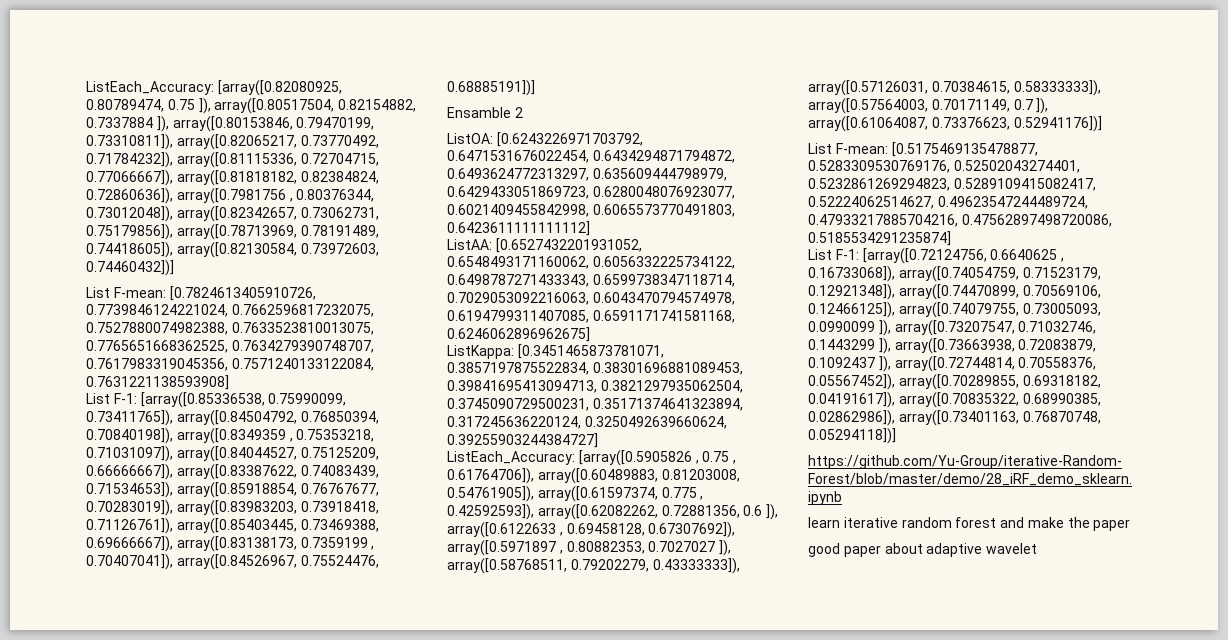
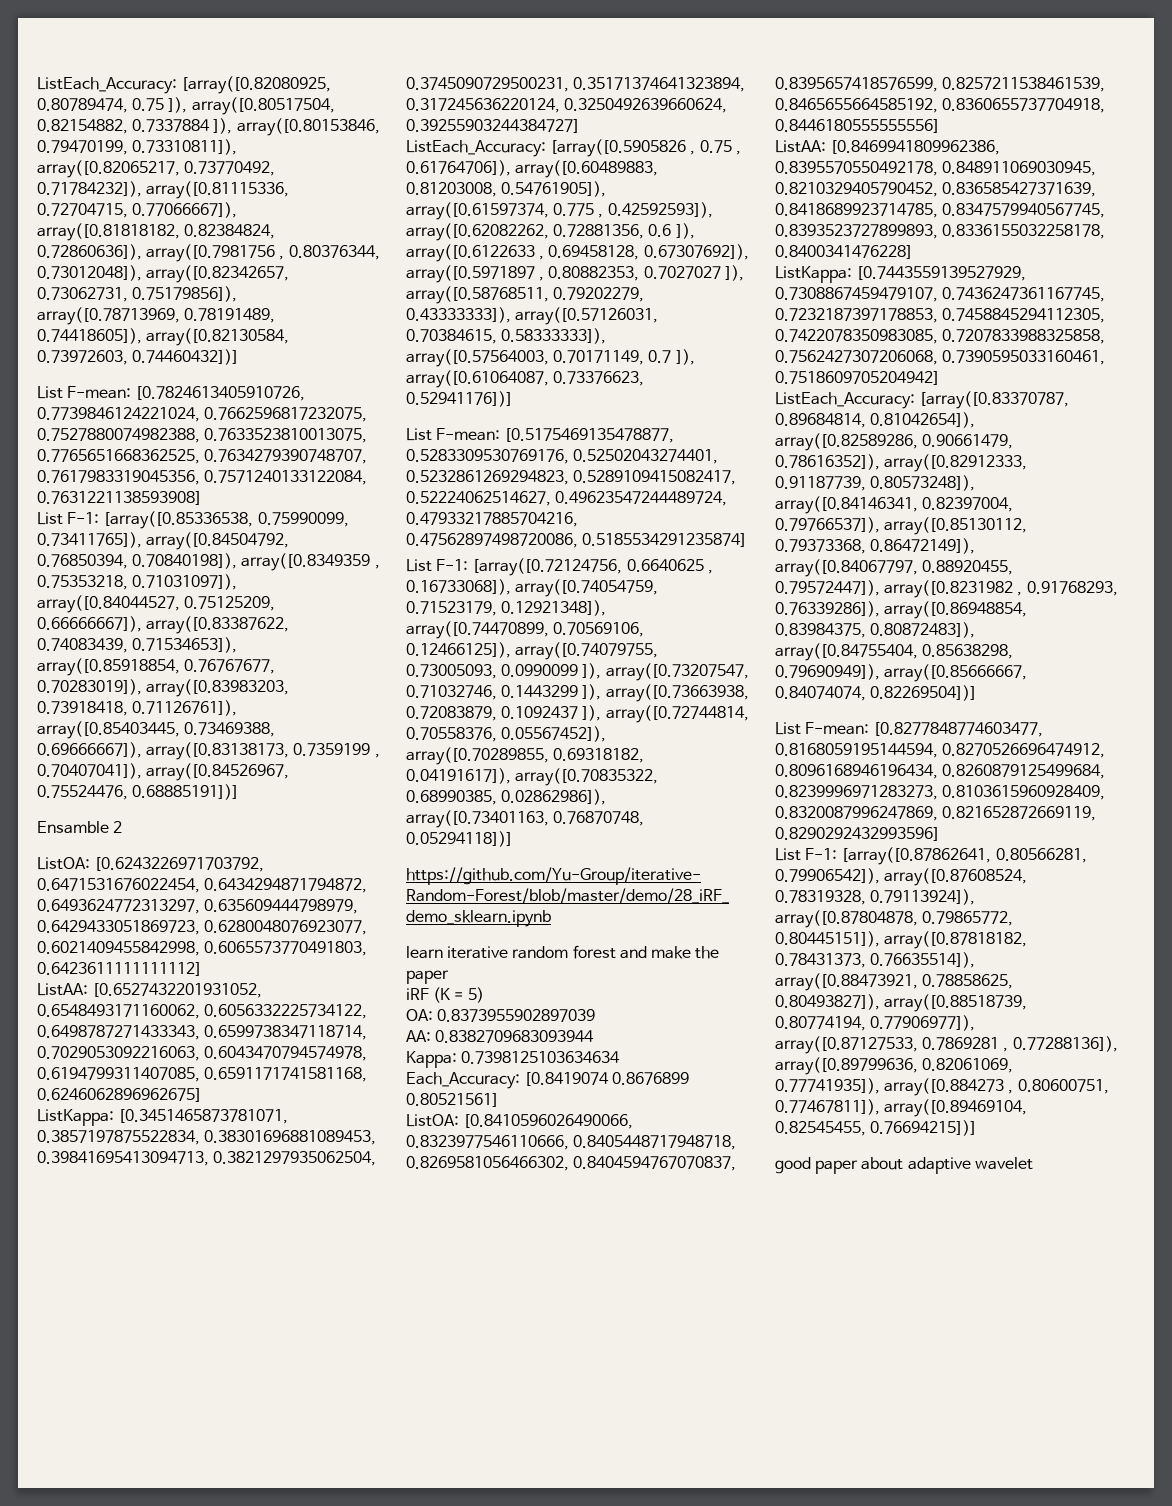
+ iRF (K = 5)
+ OA: 0.8373955902897039
+ AA: 0.8382709683093944
+ Kappa: 0.7398125103634634
+ Each_Accuracy: [0.8419074 0.8676899 0.80521561]
+ ListOA: [0.8410596026490066, 0.8323977546110666, 0.8405448717948718, 0.8269581056466302, 0.8404594767070837, 0.8395657418576599, 0.8257211538461539, 0.8465655664585192, 0.8360655737704918, 0.8446180555555556]
+ ListAA: [0.8469941809962386, 0.8395570550492178, 0.848911069030945, 0.8210329405790452, 0.836585427371639, 0.8418689923714785, 0.8347579940567745, 0.8393523727899893, 0.8336155032258178, 0.8400341476228]
+ ListKappa: [0.7443559139527929, 0.7308867459479107, 0.7436247361167745, 0.7232187397178853, 0.7458845294112305, 0.7422078350983085, 0.7207833988325858, 0.7562427307206068, 0.7390595033160461, 0.7518609705204942]
+ ListEach_Accuracy: [array([0.83370787, 0.89684814, 0.81042654]), array([0.82589286, 0.90661479, 0.78616352]), array([0.82912333, 0.91187739, 0.80573248]), array([0.84146341, 0.82397004, 0.79766537]), array([0.85130112, 0.79373368, 0.86472149]), array([0.84067797, 0.88920455, 0.79572447]), array([0.8231982 , 0.91768293, 0.76339286]), array([0.86948854, 0.83984375, 0.80872483]), array([0.84755404, 0.85638298, 0.79690949]), array([0.85666667, 0.84074074, 0.82269504])]
+ List F-mean: [0.8277848774603477, 0.8168059195144594, 0.8270526696474912, 0.8096168946196434, 0.8260879125499684, 0.8239996971283273, 0.8103615960928409, 0.8320087996247869, 0.821652872669119, 0.8290292432993596]
+ List F-1: [array([0.87862641, 0.80566281, 0.79906542]), array([0.87608524, 0.78319328, 0.79113924]), array([0.87804878, 0.79865772, 0.80445151]), array([0.87818182, 0.78431373, 0.76635514]), array([0.88473921, 0.78858625, 0.80493827]), array([0.88518739, 0.80774194, 0.77906977]), array([0.87127533, 0.7869281 , 0.77288136]), array([0.89799636, 0.82061069, 0.77741935]), array([0.884273 , 0.80600751, 0.77467811]), array([0.89469104, 0.82545455, 0.76694215])]

